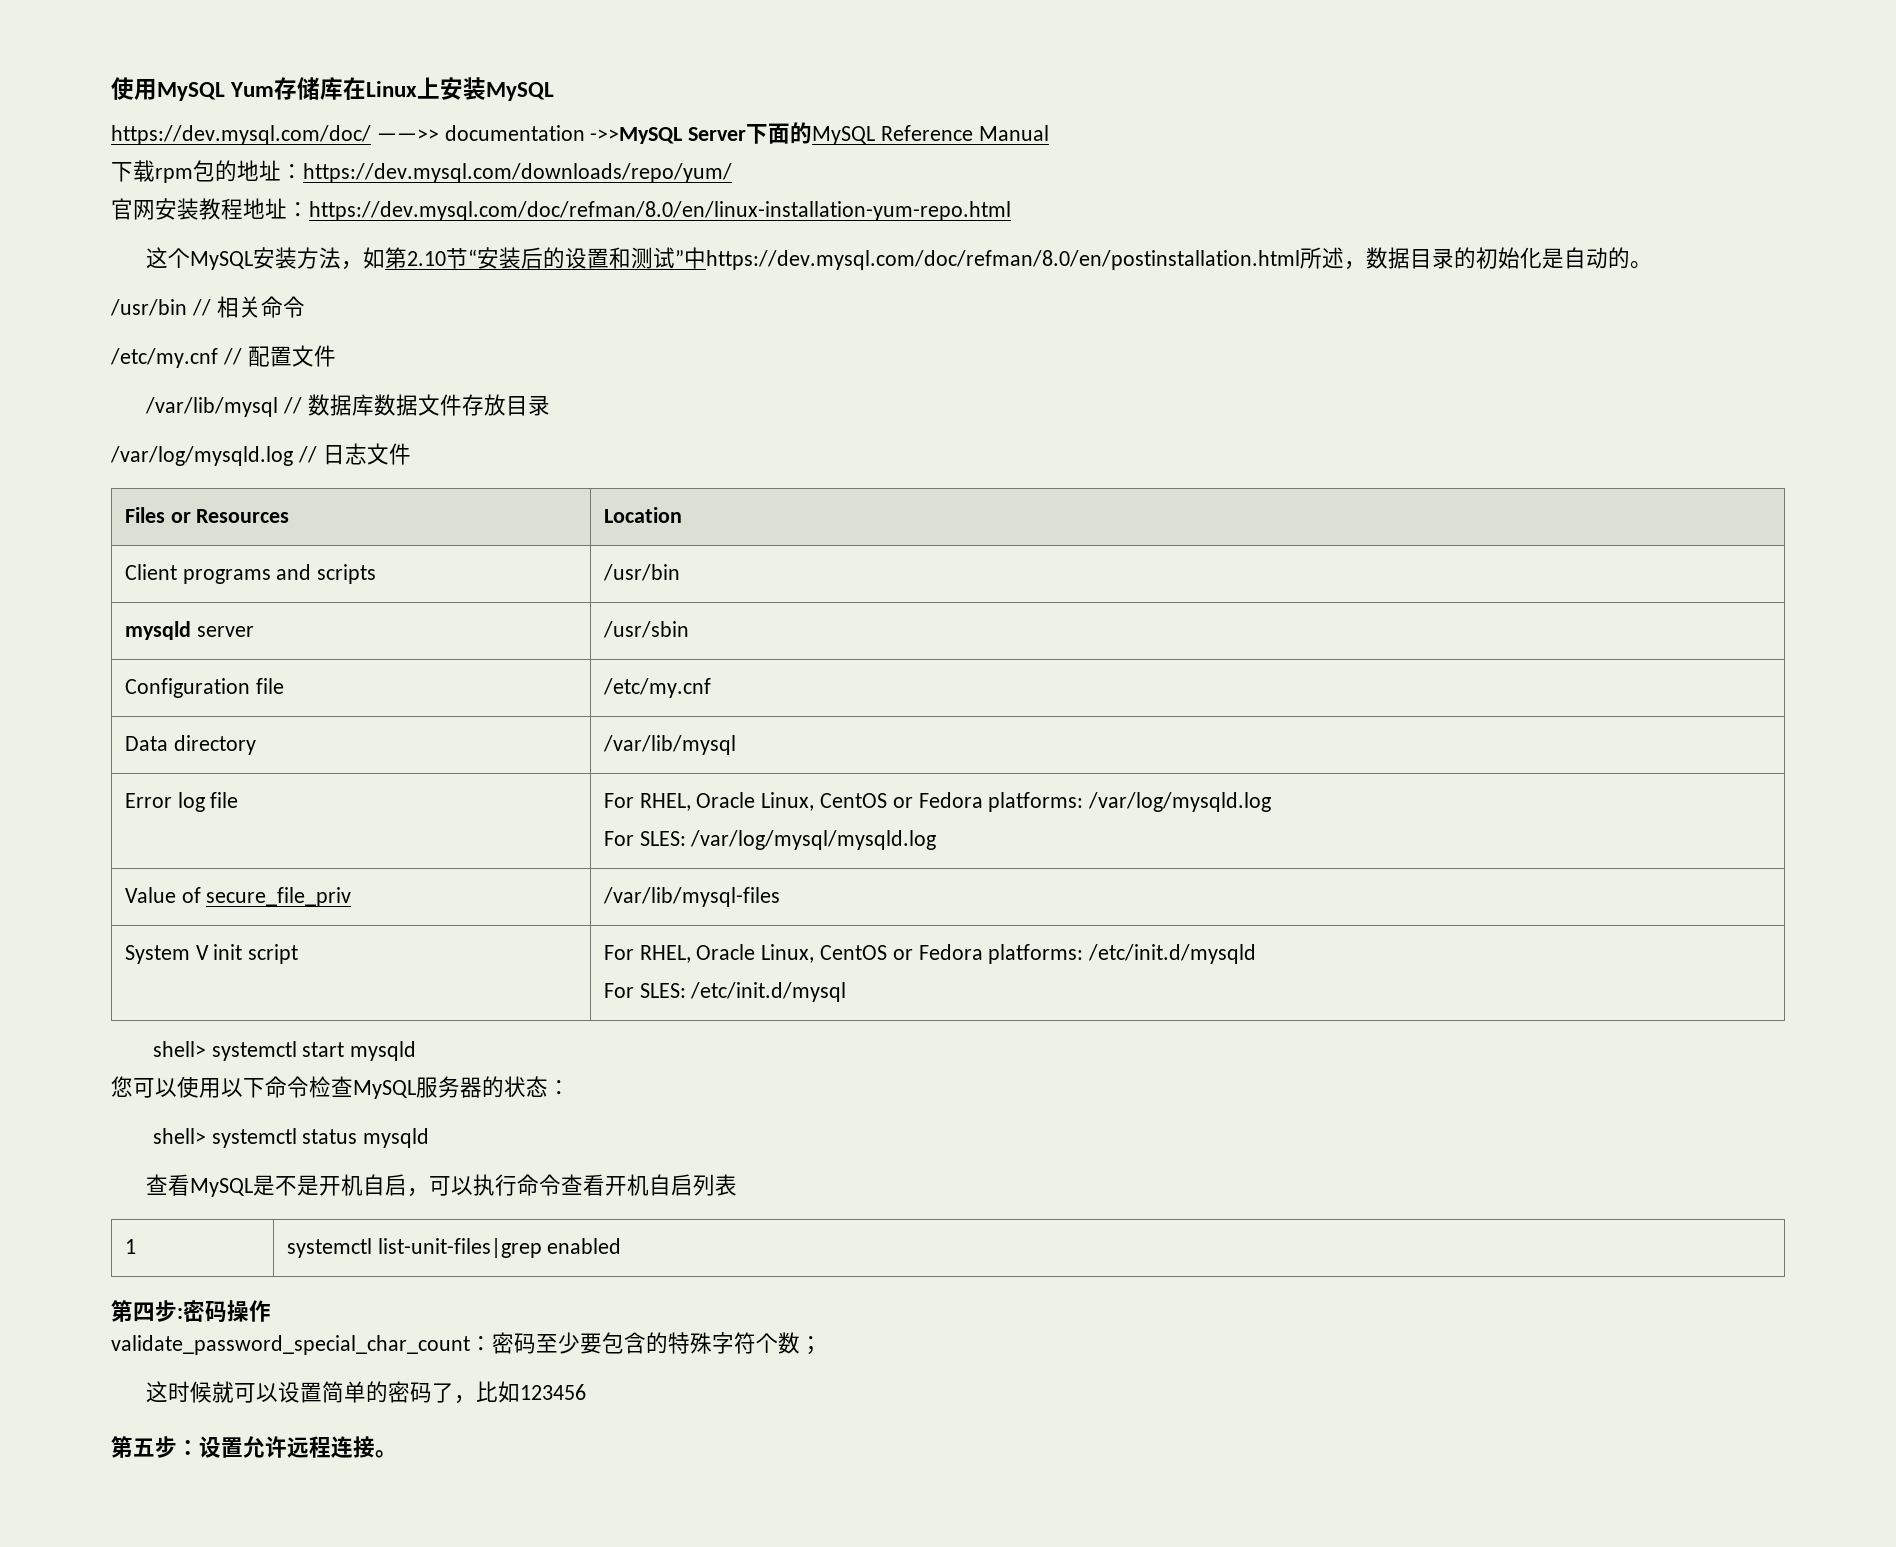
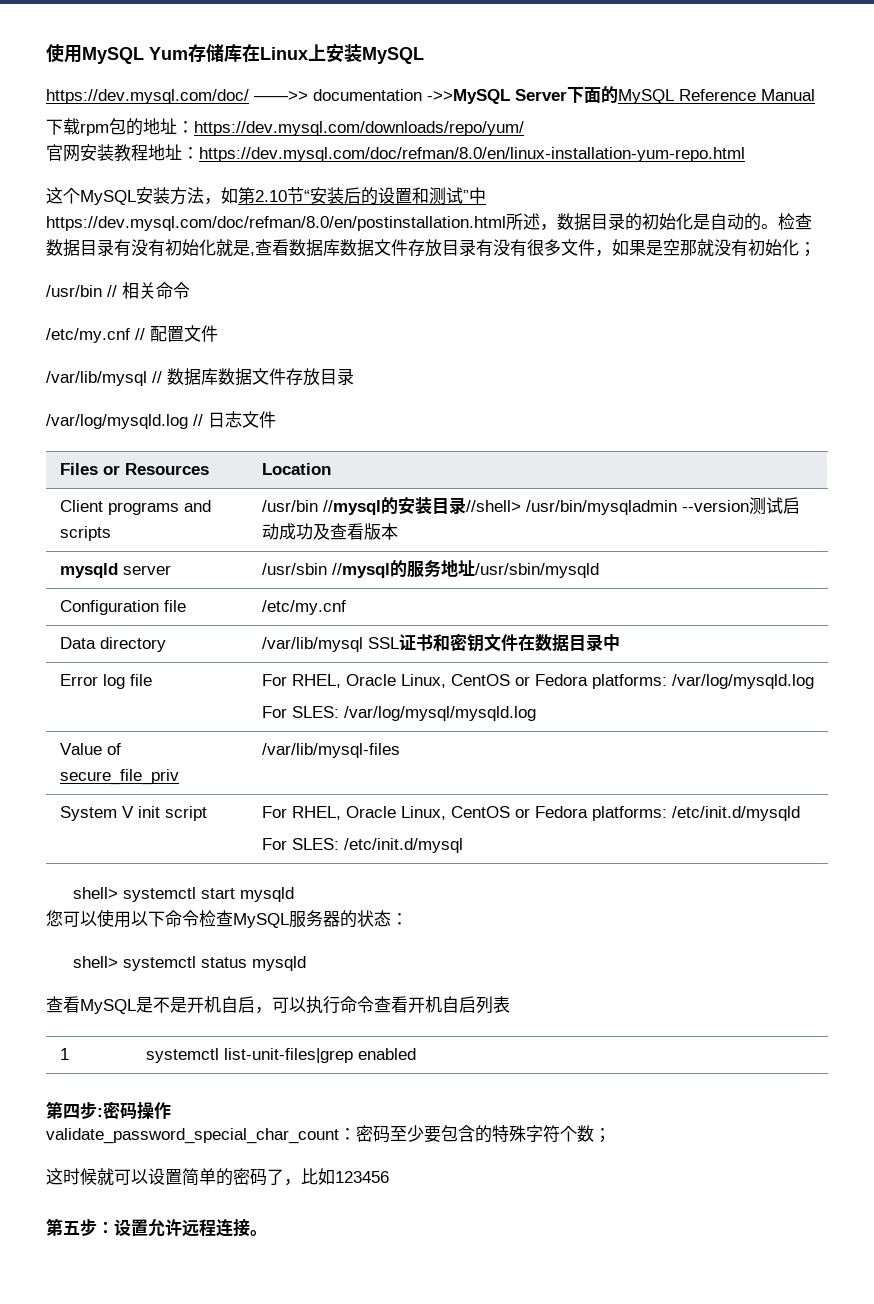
+ 检查数据目录有没有初始化就是,查看数据库数据文件存放目录有没有很多文件，如果是空那就没有初始化；
- Client programs and scripts | /usr/bin
+ Client programs and scripts | /usr/bin //mysql的安装目录//shell> /usr/bin/mysqladmin --version测试启动成功及查看版本
- mysqld server | /usr/sbin
+ mysqld server | /usr/sbin //mysql的服务地址/usr/sbin/mysqld
- Data directory | /var/lib/mysql
+ Data directory | /var/lib/mysql SSL证书和密钥文件在数据目录中

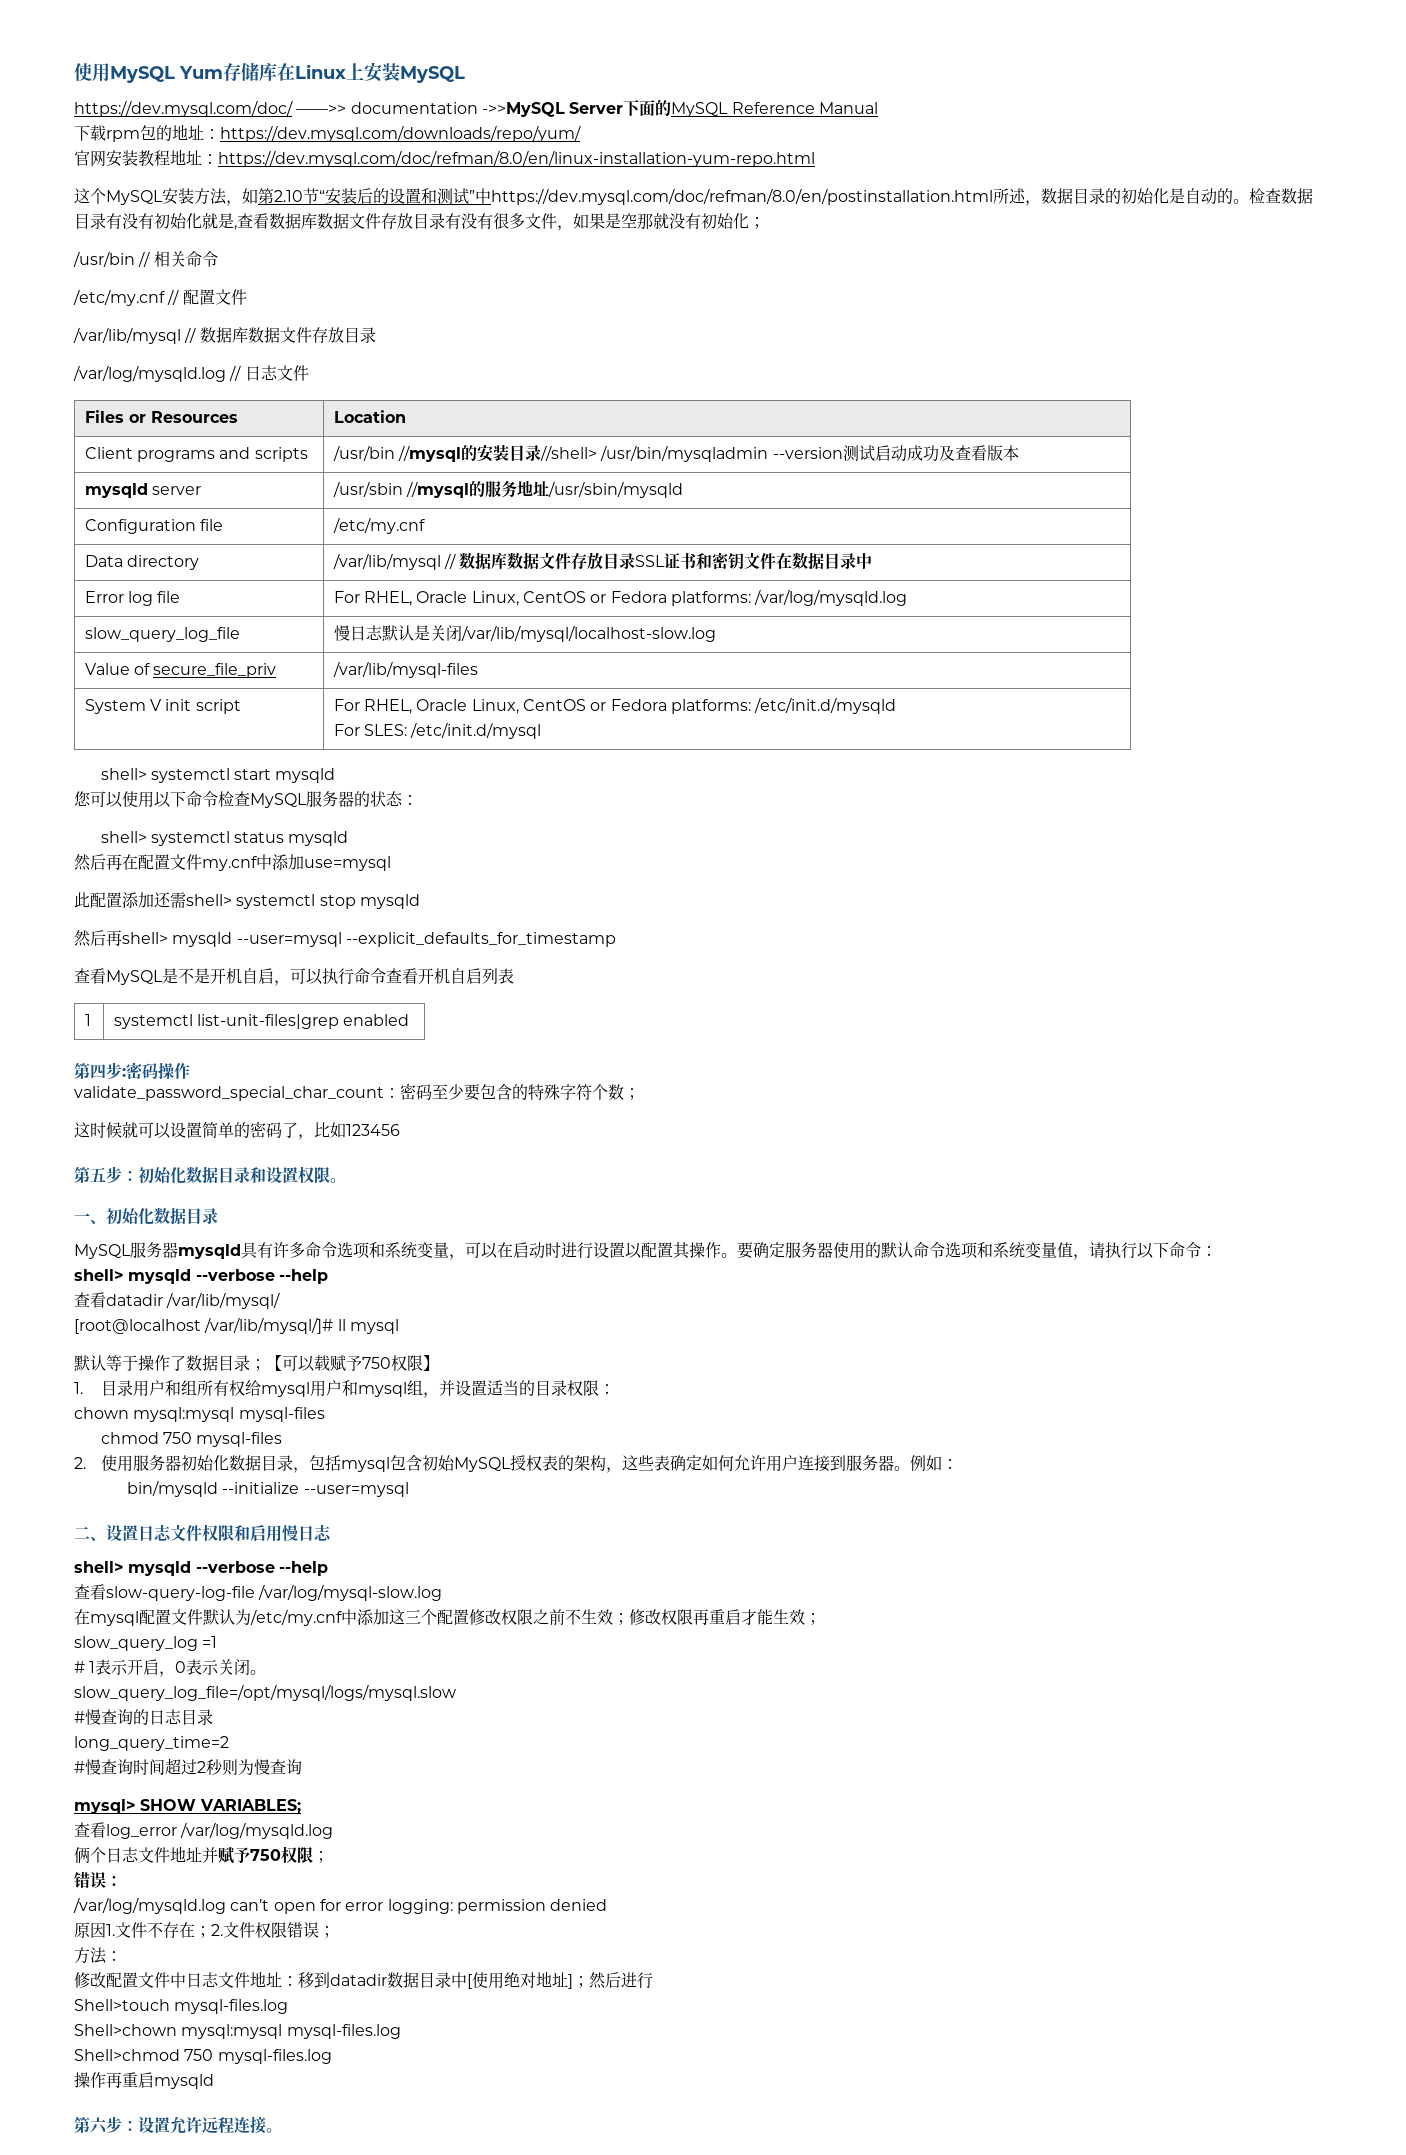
- Data directory | /var/lib/mysql SSL证书和密钥文件在数据目录中
+ Data directory | /var/lib/mysql // 数据库数据文件存放目录SSL证书和密钥文件在数据目录中
  Error log file | For RHEL, Oracle Linux, CentOS or Fedora platforms: /var/log/mysqld.log
- For SLES: /var/log/mysql/mysqld.log
+ slow_query_log_file | 慢日志默认是关闭/var/lib/mysql/localhost-slow.log
+ 然后再在配置文件my.cnf中添加use=mysql
+ 此配置添加还需shell> systemctl stop mysqld
+ 然后再shell> mysqld --user=mysql --explicit_defaults_for_timestamp
- 第五步：设置允许远程连接。
+ 第五步：初始化数据目录和设置权限。
+ 一、初始化数据目录
+ MySQL服务器mysqld具有许多命令选项和系统变量，可以在启动时进行设置以配置其操作。要确定服务器使用的默认命令选项和系统变量值，请执行以下命令：
+ shell> mysqld --verbose --help
+ 查看datadir /var/lib/mysql/
+ [root@localhost /var/lib/mysql/]# ll mysql
+ 默认等于操作了数据目录；【可以载赋予750权限】
+ 1.目录用户和组所有权给mysql用户和mysql组，并设置适当的目录权限：
+ chown mysql:mysql mysql-files
+ chmod 750 mysql-files
+ 2.使用服务器初始化数据目录，包括mysql包含初始MySQL授权表的架构，这些表确定如何允许用户连接到服务器。例如：
+ bin/mysqld --initialize --user=mysql
+ 二、设置日志文件权限和启用慢日志
+ shell> mysqld --verbose --help
+ 查看slow-query-log-file /var/log/mysql-slow.log
+ 在mysql配置文件默认为/etc/my.cnf中添加这三个配置修改权限之前不生效；修改权限再重启才能生效；
+ slow_query_log =1
+ # 1表示开启，0表示关闭。
+ slow_query_log_file=/opt/mysql/logs/mysql.slow
+ #慢查询的日志目录
+ long_query_time=2
+ #慢查询时间超过2秒则为慢查询
+ mysql> SHOW VARIABLES;
+ 查看log_error /var/log/mysqld.log
+ 俩个日志文件地址并赋予750权限；
+ 错误：
+ /var/log/mysqld.log can’t open for error logging: permission denied
+ 原因1.文件不存在；2.文件权限错误；
+ 方法：
+ 修改配置文件中日志文件地址：移到datadir数据目录中[使用绝对地址]；然后进行
+ Shell>touch mysql-files.log
+ Shell>chown mysql:mysql mysql-files.log
+ Shell>chmod 750 mysql-files.log
+ 操作再重启mysqld
+ 第六步：设置允许远程连接。

